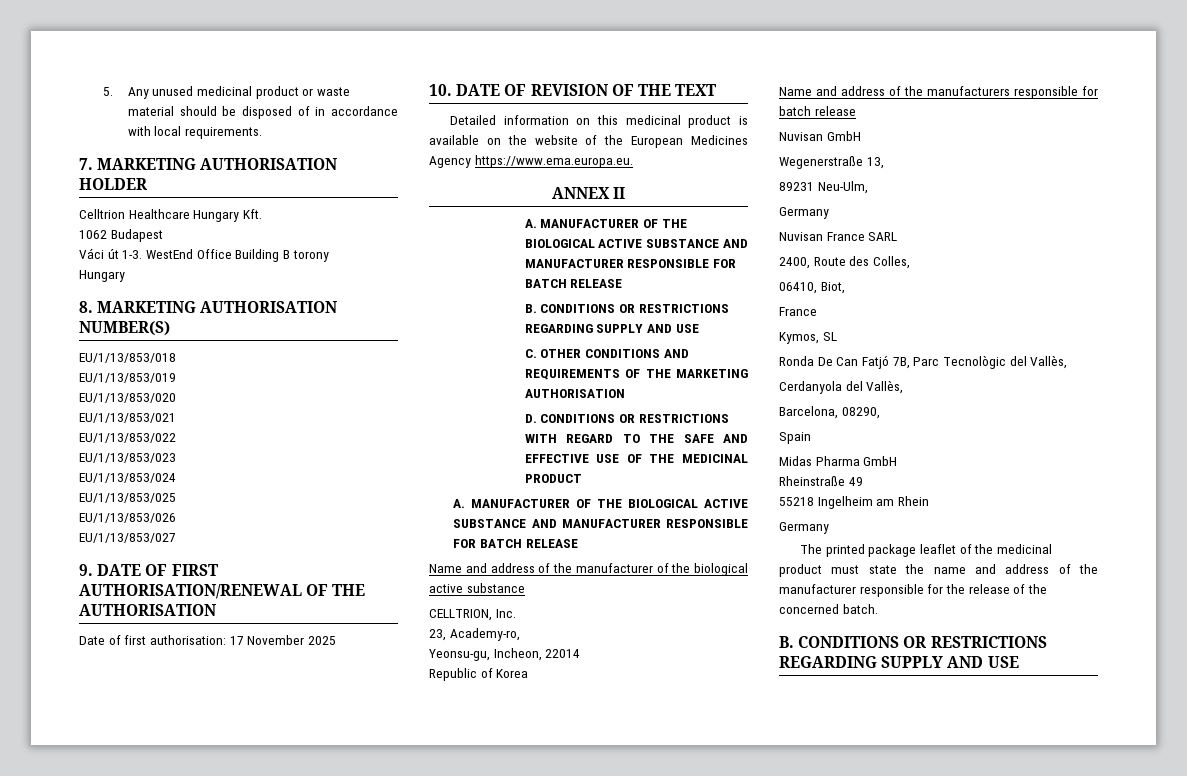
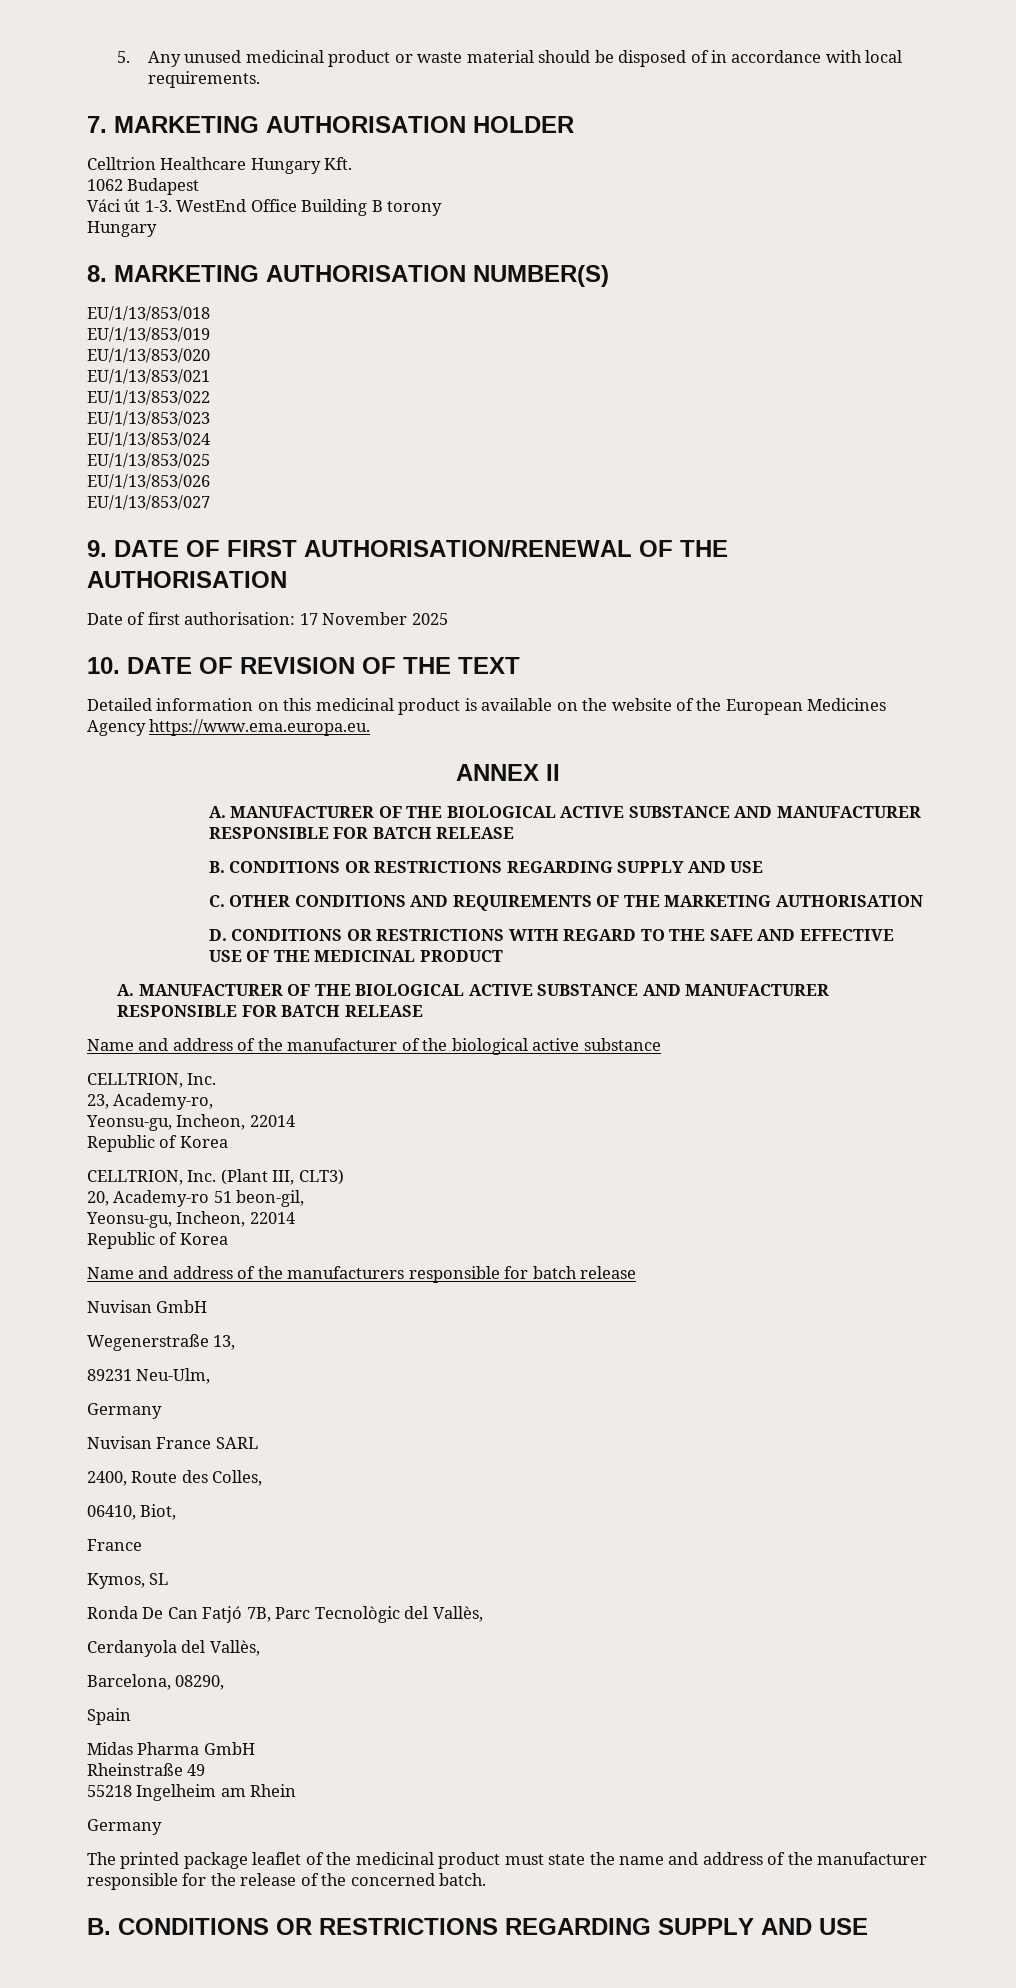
+ CELLTRION, Inc. (Plant III, CLT3)
+ 20, Academy-ro 51 beon-gil,
+ Yeonsu-gu, Incheon, 22014
+ Republic of Korea

